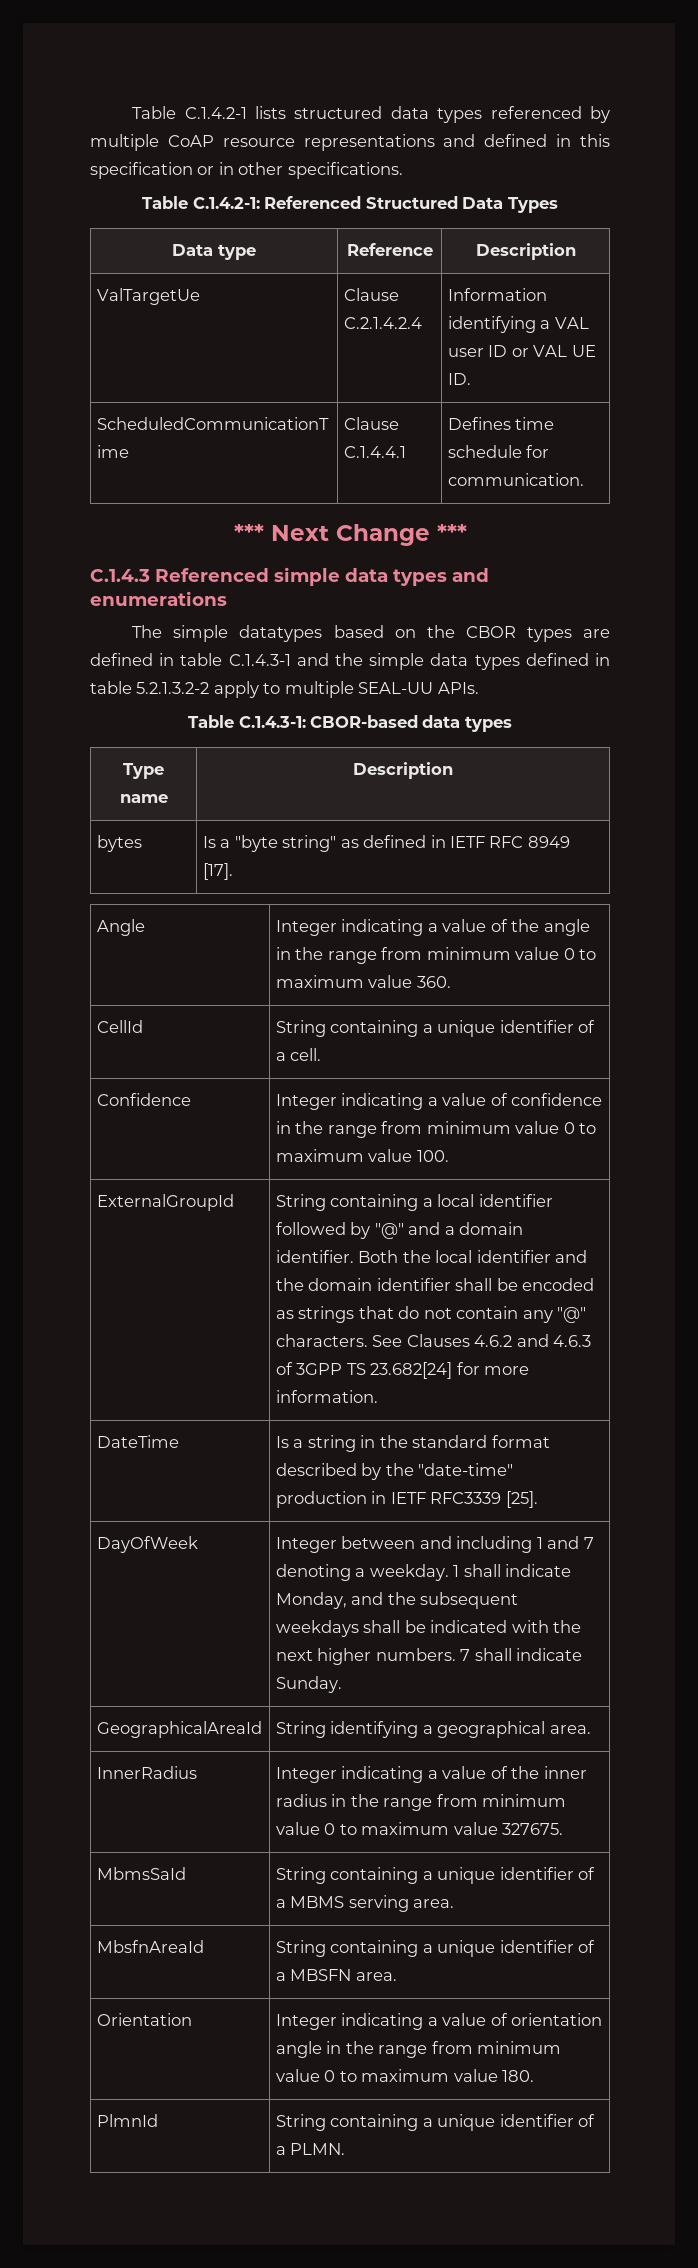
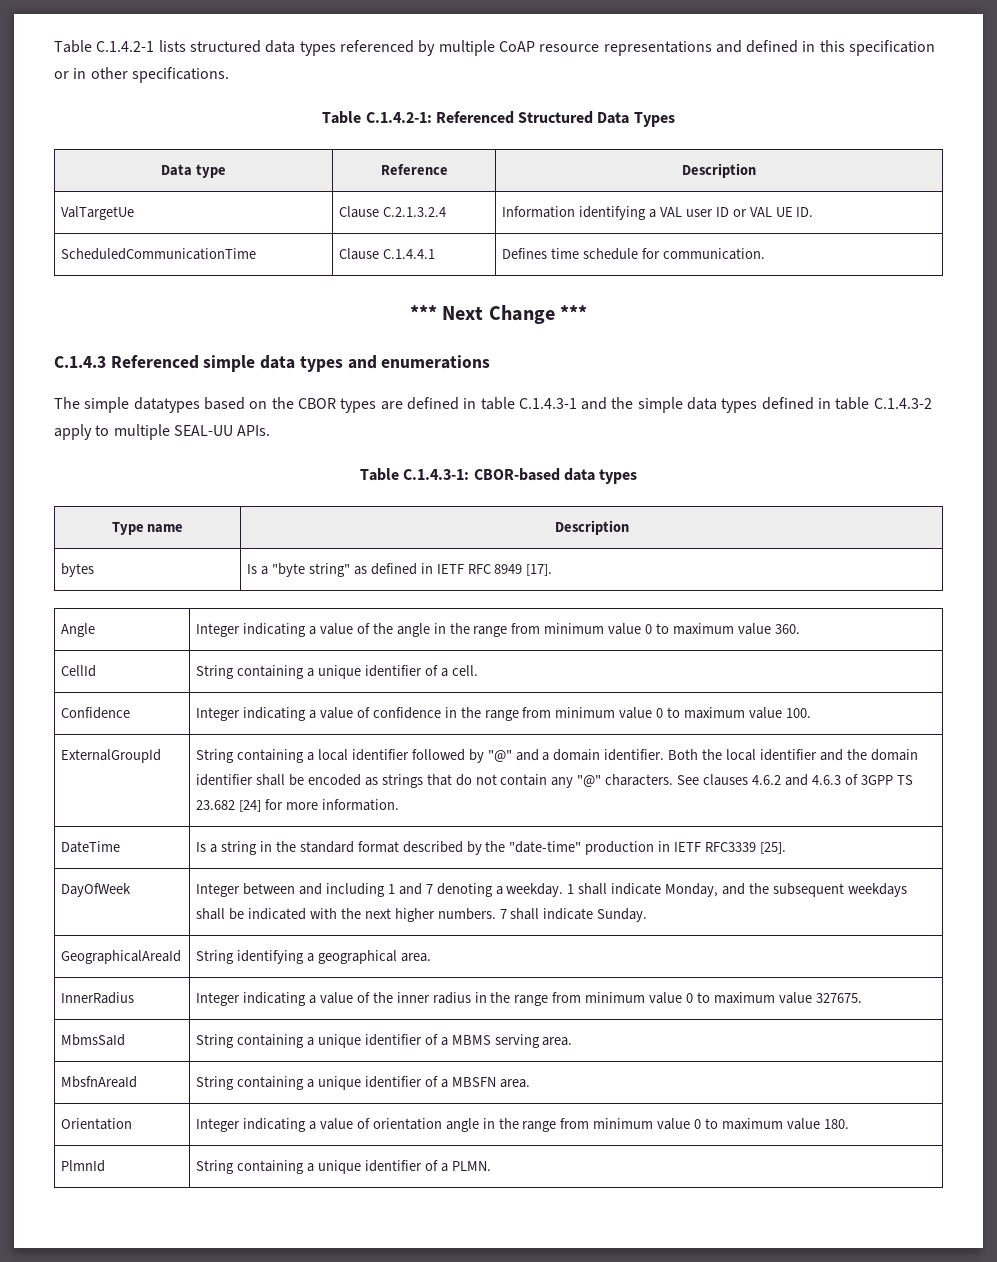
- ValTargetUe | Clause C.2.1.4.2.4 | Information identifying a VAL user ID or VAL UE ID.
+ ValTargetUe | Clause C.2.1.3.2.4 | Information identifying a VAL user ID or VAL UE ID.
- The simple datatypes based on the CBOR types are defined in table C.1.4.3-1 and the simple data types defined in table 5.2.1.3.2-2 apply to multiple SEAL-UU APIs.
+ The simple datatypes based on the CBOR types are defined in table C.1.4.3-1 and the simple data types defined in table C.1.4.3-2 apply to multiple SEAL-UU APIs.
- See Clauses 4.6.2 and 4.6.3 of 3GPP TS 23.682[24] for more information.
+ See clauses 4.6.2 and 4.6.3 of 3GPP TS 23.682 [24] for more information.

